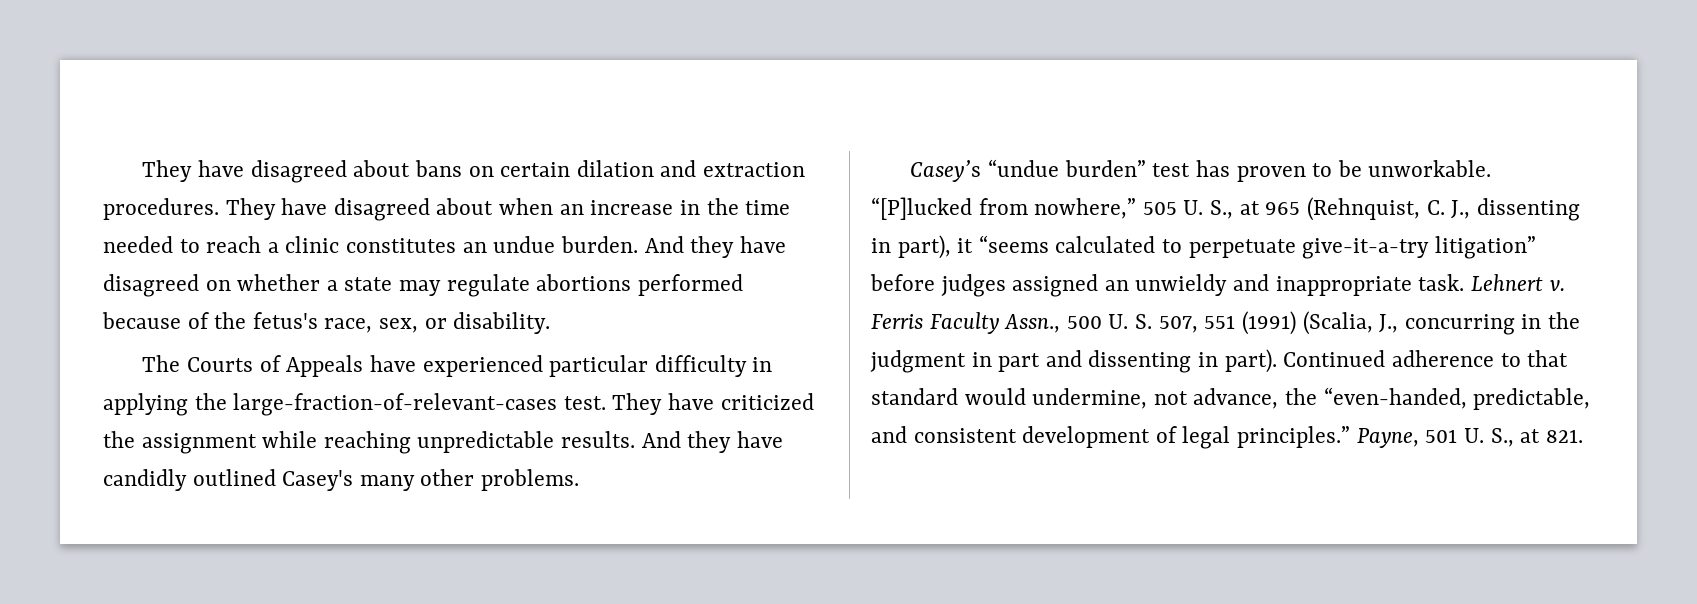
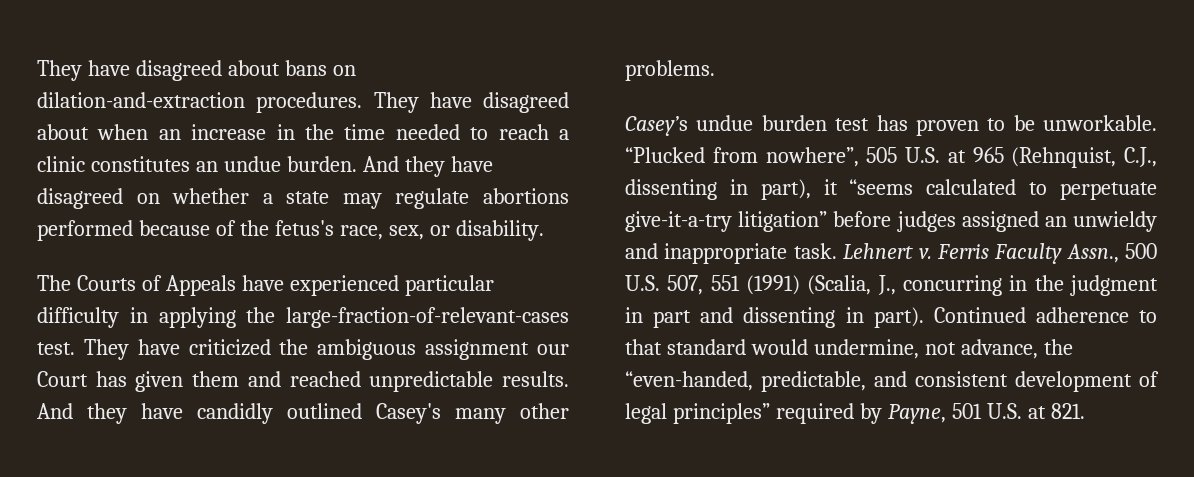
- They have disagreed about bans on certain dilation and extraction procedures.
+ They have disagreed about bans on dilation-and-extraction procedures.
- They have criticized the assignment while reaching unpredictable results.
+ They have criticized the ambiguous assignment our Court has given them and reached unpredictable results.
- Casey’s “undue burden” test has proven to be unworkable.
+ Casey’s undue burden test has proven to be unworkable.
- “[P]lucked from nowhere,” 505 U. S., at 965 (Rehnquist, C. J., dissenting in part), it “seems calculated to perpetuate give-it-a-try litigation” before judges assigned an unwieldy and inappropriate task.
+ “Plucked from nowhere”, 505 U.S. at 965 (Rehnquist, C.J., dissenting in part), it “seems calculated to perpetuate give-it-a-try litigation” before judges assigned an unwieldy and inappropriate task.
- Ferris Faculty Assn., 500 U. S. 507, 551 (1991) (Scalia, J., concurring in the judgment in part and dissenting in part).
+ Ferris Faculty Assn., 500 U.S. 507, 551 (1991) (Scalia, J., concurring in the judgment in part and dissenting in part).
- Continued adherence to that standard would undermine, not advance, the “even-handed, predictable, and consistent development of legal principles.” Payne, 501 U. S., at 821.
+ Continued adherence to that standard would undermine, not advance, the “even-handed, predictable, and consistent development of legal principles” required by Payne, 501 U.S. at 821.

